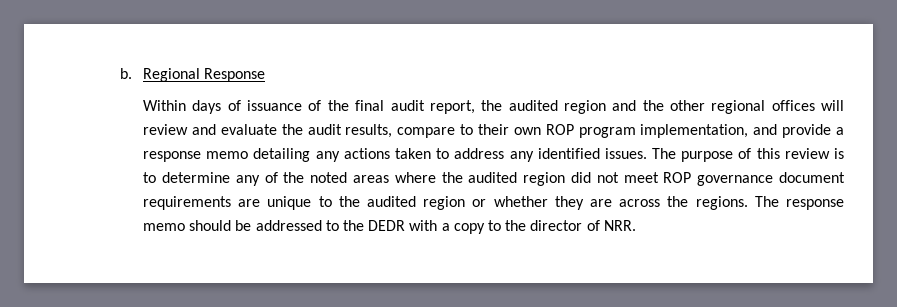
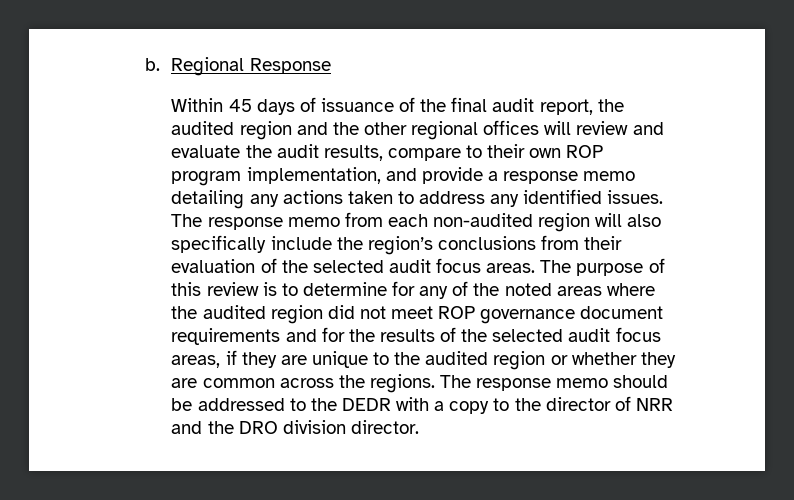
- Within days of issuance of the final audit report, the audited region and the other regional offices will review and evaluate the audit results, compare to their own ROP program implementation, and provide a response memo detailing any actions taken to address any identified issues.
+ Within 45 days of issuance of the final audit report, the audited region and the other regional offices will review and evaluate the audit results, compare to their own ROP program implementation, and provide a response memo detailing any actions taken to address any identified issues.
- The purpose of this review is to determine any of the noted areas where the audited region did not meet ROP governance document requirements are unique to the audited region or whether they are across the regions.
+ The response memo from each non-audited region will also specifically include the region’s conclusions from their evaluation of the selected audit focus areas. The purpose of this review is to determine for any of the noted areas where the audited region did not meet ROP governance document requirements and for the results of the selected audit focus areas, if they are unique to the audited region or whether they are common across the regions.
- The response memo should be addressed to the DEDR with a copy to the director of NRR.
+ The response memo should be addressed to the DEDR with a copy to the director of NRR and the DRO division director.

